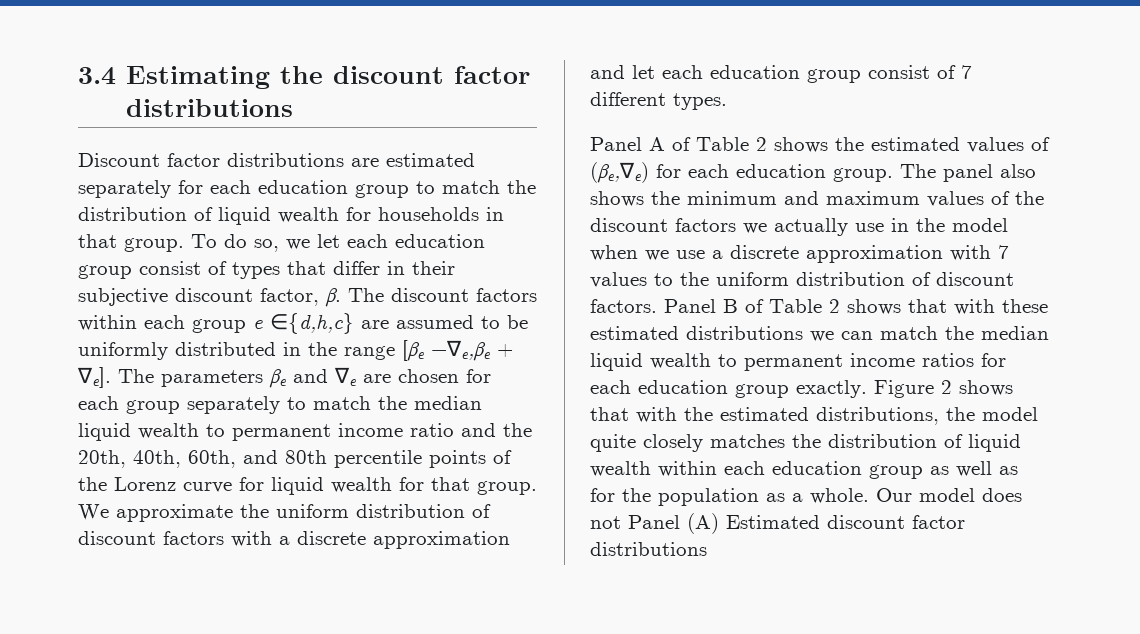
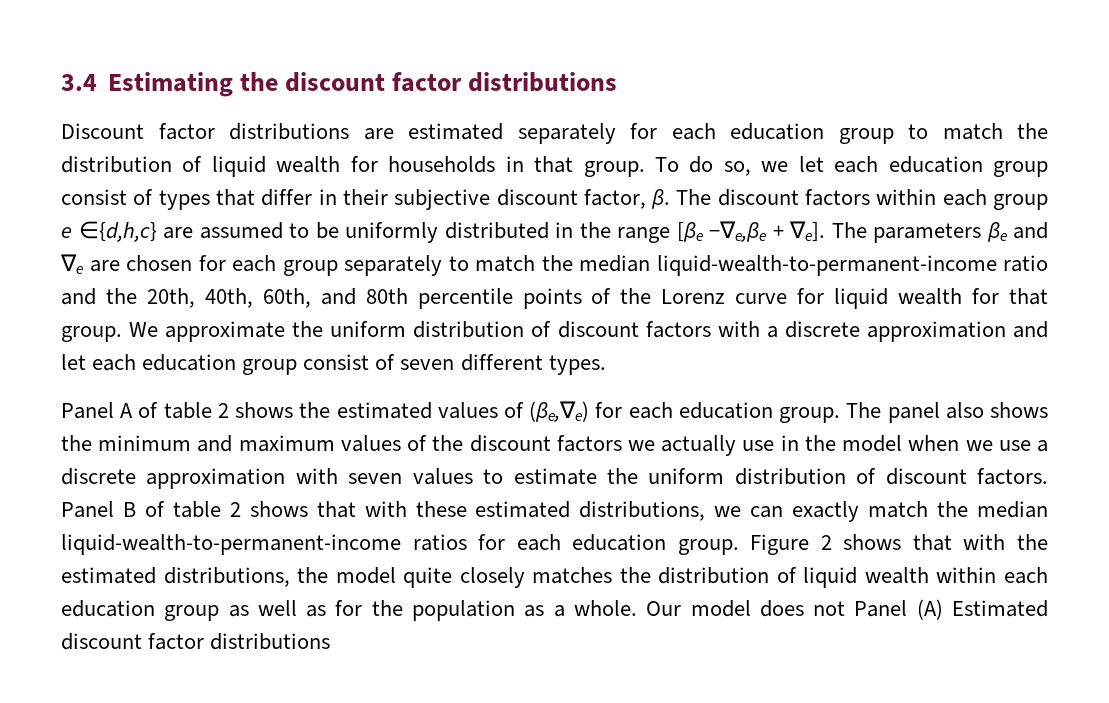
- The parameters βe and ∇e are chosen for each group separately to match the median liquid wealth to permanent income ratio and the 20th, 40th, 60th, and 80th percentile points of the Lorenz curve for liquid wealth for that group.
+ The parameters βe and ∇e are chosen for each group separately to match the median liquid-wealth-to-permanent-income ratio and the 20th, 40th, 60th, and 80th percentile points of the Lorenz curve for liquid wealth for that group.
- We approximate the uniform distribution of discount factors with a discrete approximation and let each education group consist of 7 different types.
+ We approximate the uniform distribution of discount factors with a discrete approximation and let each education group consist of seven different types.
- Panel A of Table 2 shows the estimated values of (βe,∇e) for each education group.
+ Panel A of table 2 shows the estimated values of (βe,∇e) for each education group.
- The panel also shows the minimum and maximum values of the discount factors we actually use in the model when we use a discrete approximation with 7 values to the uniform distribution of discount factors.
+ The panel also shows the minimum and maximum values of the discount factors we actually use in the model when we use a discrete approximation with seven values to estimate the uniform distribution of discount factors.
- Panel B of Table 2 shows that with these estimated distributions we can match the median liquid wealth to permanent income ratios for each education group exactly.
+ Panel B of table 2 shows that with these estimated distributions, we can exactly match the median liquid-wealth-to-permanent-income ratios for each education group.

